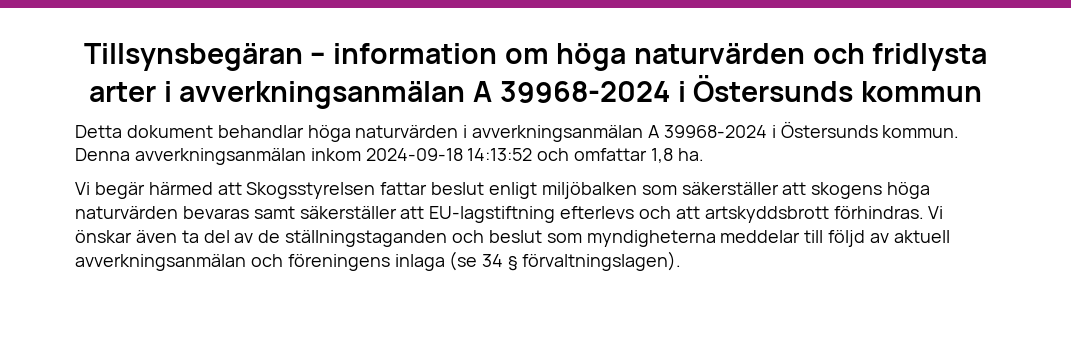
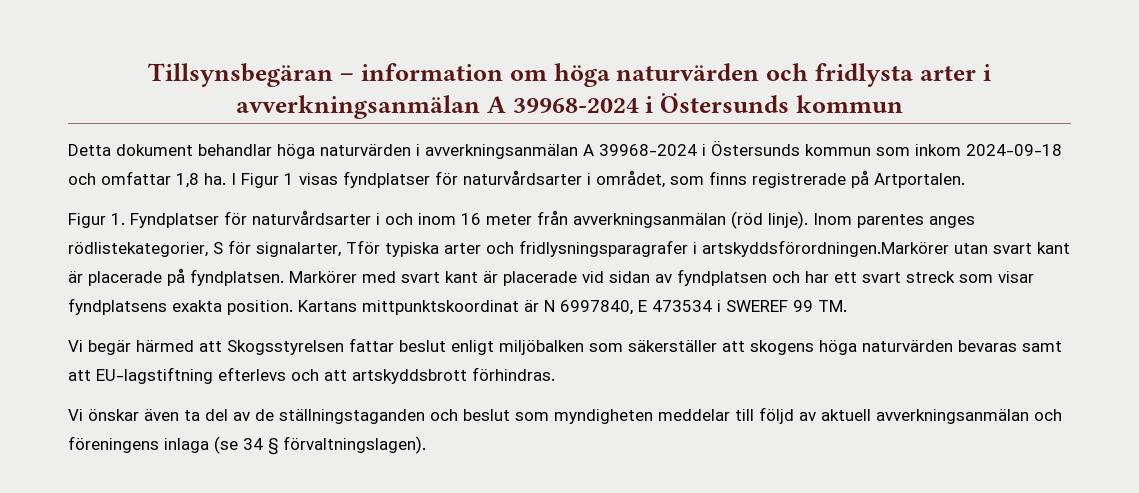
- Detta dokument behandlar höga naturvärden i avverkningsanmälan A 39968-2024 i Östersunds kommun. Denna avverkningsanmälan inkom 2024-09-18 14:13:52 och omfattar 1,8 ha.
+ Detta dokument behandlar höga naturvärden i avverkningsanmälan A 39968-2024 i Östersunds kommun som inkom 2024-09-18 och omfattar 1,8 ha. I Figur 1 visas fyndplatser för naturvårdsarter i området, som finns registrerade på Artportalen.
+ Figur 1. Fyndplatser för naturvårdsarter i och inom 16 meter från avverkningsanmälan (röd linje). Inom parentes anges rödlistekategorier, S för signalarter, Tför typiska arter och fridlysningsparagrafer i artskyddsförordningen.Markörer utan svart kant är placerade på fyndplatsen. Markörer med svart kant är placerade vid sidan av fyndplatsen och har ett svart streck som visar fyndplatsens exakta position. Kartans mittpunktskoordinat är N 6997840, E 473534 i SWEREF 99 TM.
- Vi begär härmed att Skogsstyrelsen fattar beslut enligt miljöbalken som säkerställer att skogens höga naturvärden bevaras samt säkerställer att EU-lagstiftning efterlevs och att artskyddsbrott förhindras. Vi önskar även ta del av de ställningstaganden och beslut som myndigheterna meddelar till följd av aktuell avverkningsanmälan och föreningens inlaga (se 34 § förvaltningslagen).
+ Vi begär härmed att Skogsstyrelsen fattar beslut enligt miljöbalken som säkerställer att skogens höga naturvärden bevaras samt att EU-lagstiftning efterlevs och att artskyddsbrott förhindras.
+ Vi önskar även ta del av de ställningstaganden och beslut som myndigheten meddelar till följd av aktuell avverkningsanmälan och föreningens inlaga (se 34 § förvaltningslagen).

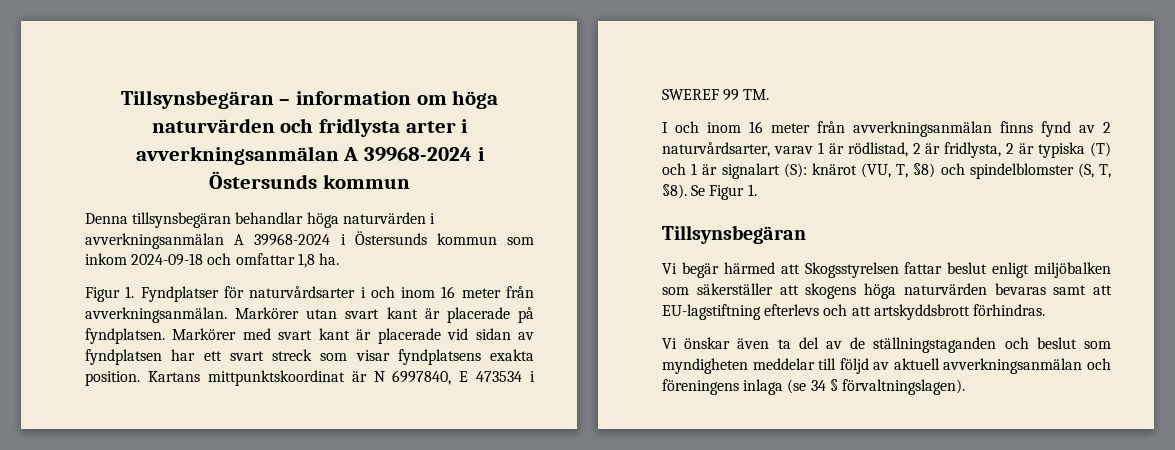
- Detta dokument behandlar höga naturvärden i avverkningsanmälan A 39968-2024 i Östersunds kommun som inkom 2024-09-18 och omfattar 1,8 ha. I Figur 1 visas fyndplatser för naturvårdsarter i området, som finns registrerade på Artportalen.
+ Denna tillsynsbegäran behandlar höga naturvärden i avverkningsanmälan A 39968-2024 i Östersunds kommun som inkom 2024-09-18 och omfattar 1,8 ha.
- Figur 1. Fyndplatser för naturvårdsarter i och inom 16 meter från avverkningsanmälan (röd linje). Inom parentes anges rödlistekategorier, S för signalarter, Tför typiska arter och fridlysningsparagrafer i artskyddsförordningen.Markörer utan svart kant är placerade på fyndplatsen.
+ Figur 1. Fyndplatser för naturvårdsarter i och inom 16 meter från avverkningsanmälan. Markörer utan svart kant är placerade på fyndplatsen.
- Markörer med svart kant är placerade vid sidan av fyndplatsen och har ett svart streck som visar fyndplatsens exakta position.
+ Markörer med svart kant är placerade vid sidan av fyndplatsen har ett svart streck som visar fyndplatsens exakta position.
+ I och inom 16 meter från avverkningsanmälan finns fynd av 2 naturvårdsarter, varav 1 är rödlistad, 2 är fridlysta, 2 är typiska (T) och 1 är signalart (S): knärot (VU, T, §8) och spindelblomster (S, T, §8). Se Figur 1.
+ Tillsynsbegäran

